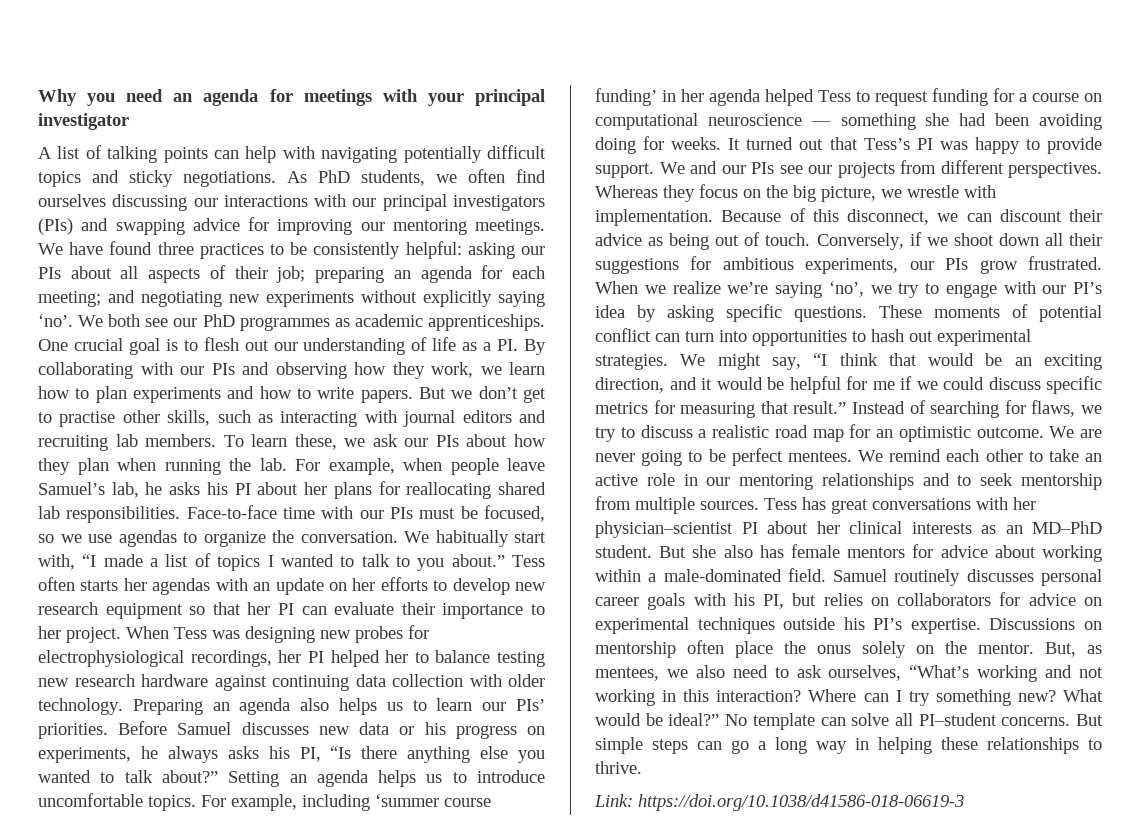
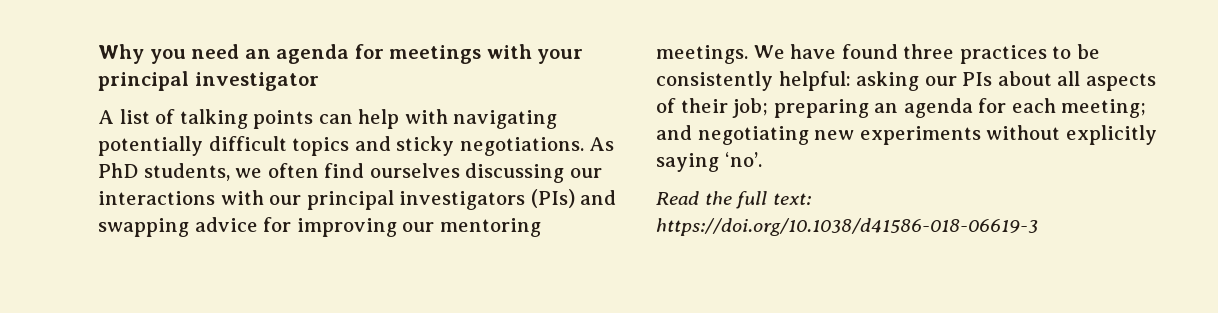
- We have found three practices to be consistently helpful: asking our PIs about all aspects of their job; preparing an agenda for each meeting; and negotiating new experiments without explicitly saying ‘no’. We both see our PhD programmes as academic apprenticeships. One crucial goal is to flesh out our understanding of life as a PI. By collaborating with our PIs and observing how they work, we learn how to plan experiments and how to write papers. But we don’t get to practise other skills, such as interacting with journal editors and recruiting lab members. To learn these, we ask our PIs about how they plan when running the lab. For example, when people leave Samuel’s lab, he asks his PI about her plans for reallocating shared lab responsibilities. Face-to-face time with our PIs must be focused, so we use agendas to organize the conversation. We habitually start with, “I made a list of topics I wanted to talk to you about.” Tess often starts her agendas with an update on her efforts to develop new research equipment so that her PI can evaluate their importance to her project. When Tess was designing new probes for electrophysiological recordings, her PI helped her to balance testing new research hardware against continuing data collection with older technology. Preparing an agenda also helps us to learn our PIs’ priorities. Before Samuel discusses new data or his progress on experiments, he always asks his PI, “Is there anything else you wanted to talk about?” Setting an agenda helps us to introduce uncomfortable topics. For example, including ‘summer course funding’ in her agenda helped Tess to request funding for a course on computational neuroscience — something she had been avoiding doing for weeks. It turned out that Tess’s PI was happy to provide support. We and our PIs see our projects from different perspectives. Whereas they focus on the big picture, we wrestle with implementation. Because of this disconnect, we can discount their advice as being out of touch. Conversely, if we shoot down all their suggestions for ambitious experiments, our PIs grow frustrated. When we realize we’re saying ‘no’, we try to engage with our PI’s idea by asking specific questions. These moments of potential conflict can turn into opportunities to hash out experimental strategies. We might say, “I think that would be an exciting direction, and it would be helpful for me if we could discuss specific metrics for measuring that result.” Instead of searching for flaws, we try to discuss a realistic road map for an optimistic outcome. We are never going to be perfect mentees. We remind each other to take an active role in our mentoring relationships and to seek mentorship from multiple sources. Tess has great conversations with her physician–scientist PI about her clinical interests as an MD–PhD student. But she also has female mentors for advice about working within a male-dominated field. Samuel routinely discusses personal career goals with his PI, but relies on collaborators for advice on experimental techniques outside his PI’s expertise. Discussions on mentorship often place the onus solely on the mentor. But, as mentees, we also need to ask ourselves, “What’s working and not working in this interaction? Where can I try something new? What would be ideal?” No template can solve all PI–student concerns. But simple steps can go a long way in helping these relationships to thrive.
- Link: https://doi.org/10.1038/d41586-018-06619-3
+ We have found three practices to be consistently helpful: asking our PIs about all aspects of their job; preparing an agenda for each meeting; and negotiating new experiments without explicitly saying ‘no’.
+ Read the full text: https://doi.org/10.1038/d41586-018-06619-3

